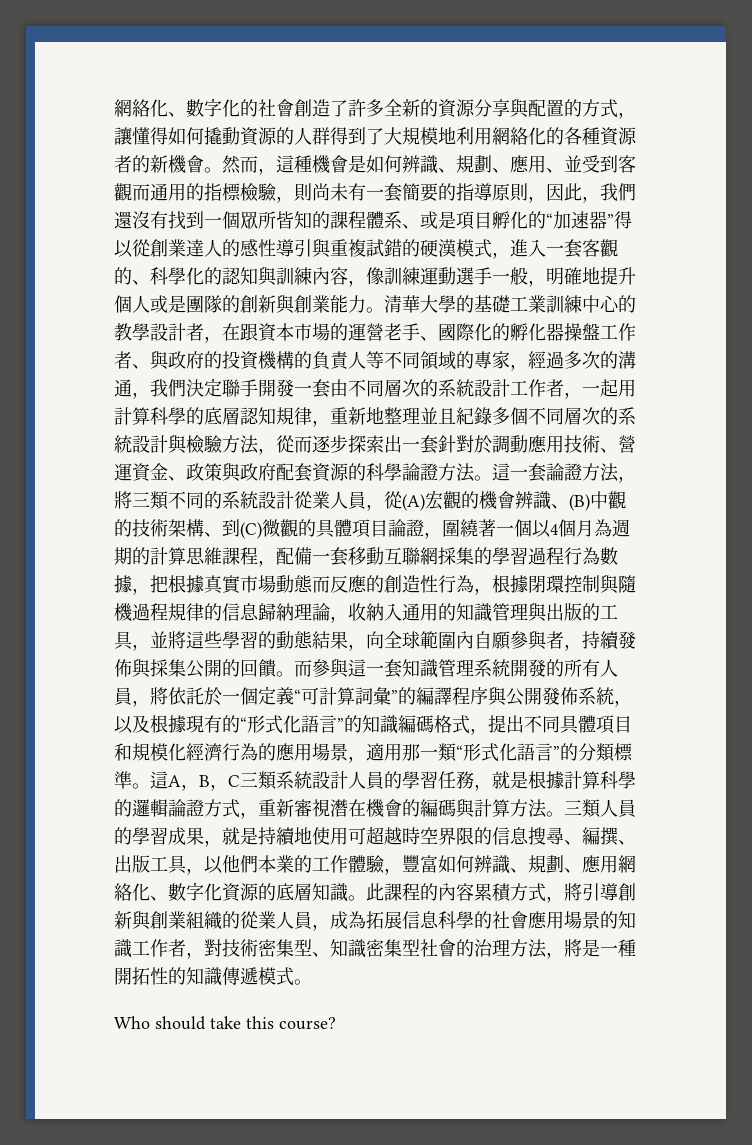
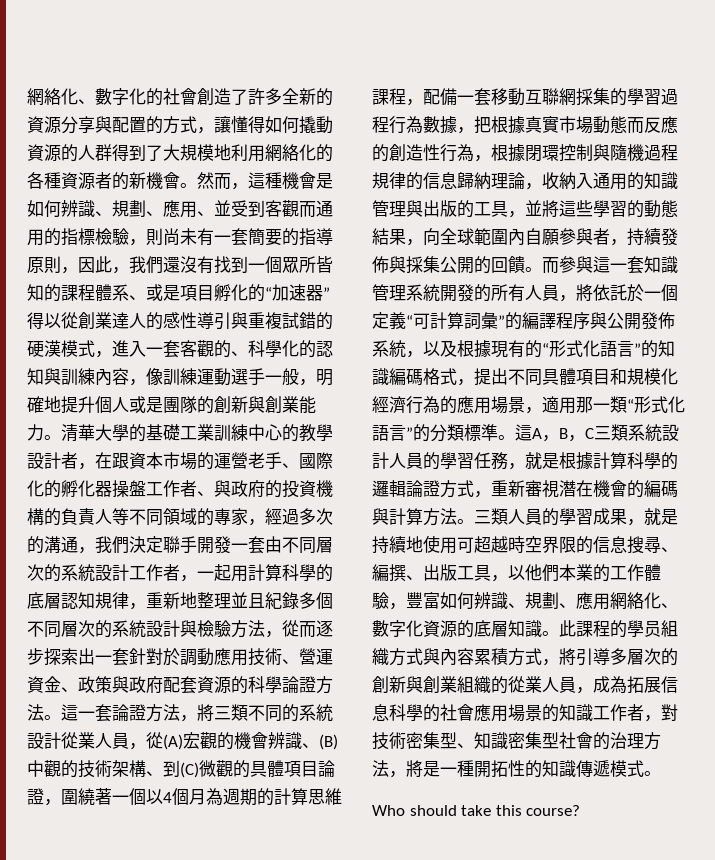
- 此課程的內容累積方式，將引導創新與創業組織的從業人員，成為拓展信息科學的社會應用場景的知識工作者，對技術密集型、知識密集型社會的治理方法，將是一種開拓性的知識傳遞模式。
+ 此課程的學员組織方式與內容累積方式，將引導多層次的創新與創業組織的從業人員，成為拓展信息科學的社會應用場景的知識工作者，對技術密集型、知識密集型社會的治理方法，將是一種開拓性的知識傳遞模式。

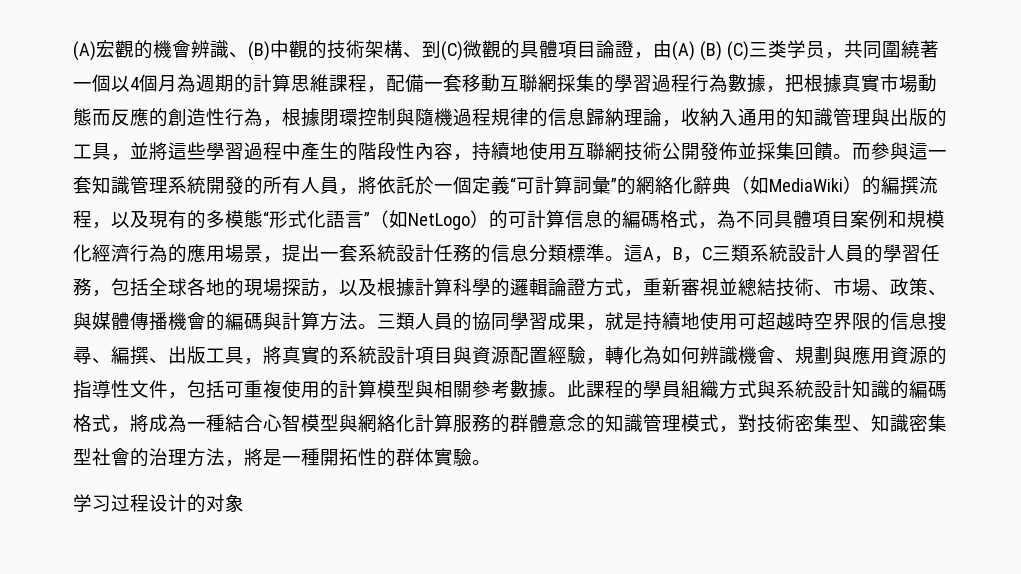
- 網絡化、數字化的社會創造了許多全新的資源分享與配置的方式，讓懂得如何撬動資源的人群得到了大規模地利用網絡化的各種資源者的新機會。然而，這種機會是如何辨識、規劃、應用、並受到客觀而通用的指標檢驗，則尚未有一套簡要的指導原則，因此，我們還沒有找到一個眾所皆知的課程體系、或是項目孵化的“加速器”得以從創業達人的感性導引與重複試錯的硬漢模式，進入一套客觀的、科學化的認知與訓練內容，像訓練運動選手一般，明確地提升個人或是團隊的創新與創業能力。清華大學的基礎工業訓練中心的教學設計者，在跟資本市場的運營老手、國際化的孵化器操盤工作者、與政府的投資機構的負責人等不同領域的專家，經過多次的溝通，我們決定聯手開發一套由不同層次的系統設計工作者，一起用計算科學的底層認知規律，重新地整理並且紀錄多個不同層次的系統設計與檢驗方法，從而逐步探索出一套針對於調動應用技術、營運資金、政策與政府配套資源的科學論證方法。這一套論證方法，將三類不同的系統設計從業人員，從(A)宏觀的機會辨識、(B)中觀的技術架構、到(C)微觀的具體項目論證，圍繞著一個以4個月為週期的計算思維課程，配備一套移動互聯網採集的學習過程行為數據，把根據真實市場動態而反應的創造性行為，根據閉環控制與隨機過程規律的信息歸納理論，收納入通用的知識管理與出版的工具，並將這些學習的動態結果，向全球範圍內自願參與者，持續發佈與採集公開的回饋。
+ (A)宏觀的機會辨識、(B)中觀的技術架構、到(C)微觀的具體項目論證，由(A) (B) (C)三类学员，共同圍繞著一個以4個月為週期的計算思維課程，配備一套移動互聯網採集的學習過程行為數據，把根據真實市場動態而反應的創造性行為，根據閉環控制與隨機過程規律的信息歸納理論，收納入通用的知識管理與出版的工具，並將這些學習過程中產生的階段性內容，持續地使用互聯網技術公開發佈並採集回饋。
- 而參與這一套知識管理系統開發的所有人員，將依託於一個定義“可計算詞彙”的編譯程序與公開發佈系統，以及根據現有的“形式化語言”的知識編碼格式，提出不同具體項目和規模化經濟行為的應用場景，適用那一類“形式化語言”的分類標準。
+ 而參與這一套知識管理系統開發的所有人員，將依託於一個定義“可計算詞彙”的網絡化辭典（如MediaWiki）的編撰流程，以及現有的多模態“形式化語言”（如NetLogo）的可計算信息的編碼格式，為不同具體項目案例和規模化經濟行為的應用場景，提出一套系統設計任務的信息分類標準。
- 這A，B，C三類系統設計人員的學習任務，就是根據計算科學的邏輯論證方式，重新審視潛在機會的編碼與計算方法。
+ 這A，B，C三類系統設計人員的學習任務，包括全球各地的現場探訪，以及根據計算科學的邏輯論證方式，重新審視並總結技術、市場、政策、與媒體傳播機會的編碼與計算方法。
- 三類人員的學習成果，就是持續地使用可超越時空界限的信息搜尋、編撰、出版工具，以他們本業的工作體驗，豐富如何辨識、規劃、應用網絡化、數字化資源的底層知識。
+ 三類人員的協同學習成果，就是持續地使用可超越時空界限的信息搜尋、編撰、出版工具，將真實的系統設計項目與資源配置經驗，轉化為如何辨識機會、規劃與應用資源的指導性文件，包括可重複使用的計算模型與相關參考數據。
- 此課程的學员組織方式與內容累積方式，將引導多層次的創新與創業組織的從業人員，成為拓展信息科學的社會應用場景的知識工作者，對技術密集型、知識密集型社會的治理方法，將是一種開拓性的知識傳遞模式。
- Who should take this course?
+ 此課程的學員組織方式與系統設計知識的編碼格式，將成為一種結合心智模型與網絡化計算服務的群體意念的知識管理模式，對技術密集型、知識密集型社會的治理方法，將是一種開拓性的群体實驗。
+ 学习过程设计的对象

